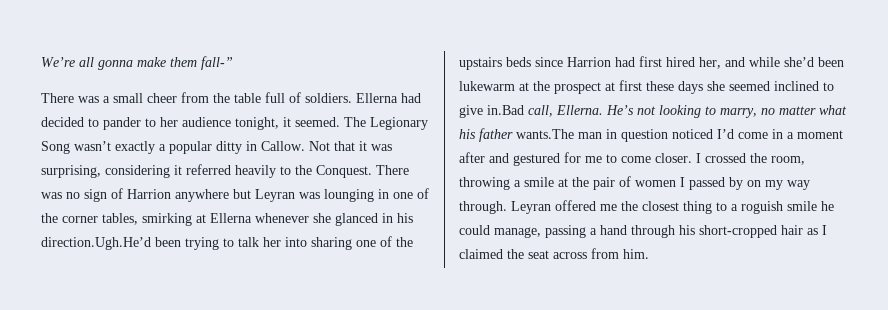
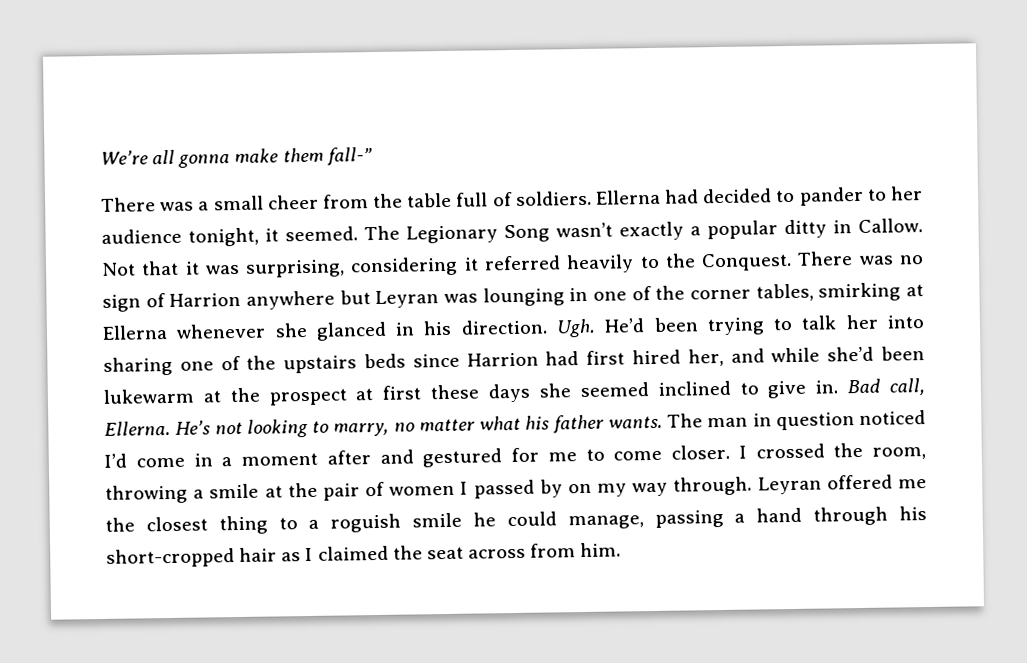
- There was no sign of Harrion anywhere but Leyran was lounging in one of the corner tables, smirking at Ellerna whenever she glanced in his direction.Ugh.He’d been trying to talk her into sharing one of the upstairs beds since Harrion had first hired her, and while she’d been lukewarm at the prospect at first these days she seemed inclined to give in.Bad call, Ellerna.
+ There was no sign of Harrion anywhere but Leyran was lounging in one of the corner tables, smirking at Ellerna whenever she glanced in his direction. Ugh. He’d been trying to talk her into sharing one of the upstairs beds since Harrion had first hired her, and while she’d been lukewarm at the prospect at first these days she seemed inclined to give in. Bad call, Ellerna.
- He’s not looking to marry, no matter what his father wants.The man in question noticed I’d come in a moment after and gestured for me to come closer.
+ He’s not looking to marry, no matter what his father wants. The man in question noticed I’d come in a moment after and gestured for me to come closer.

